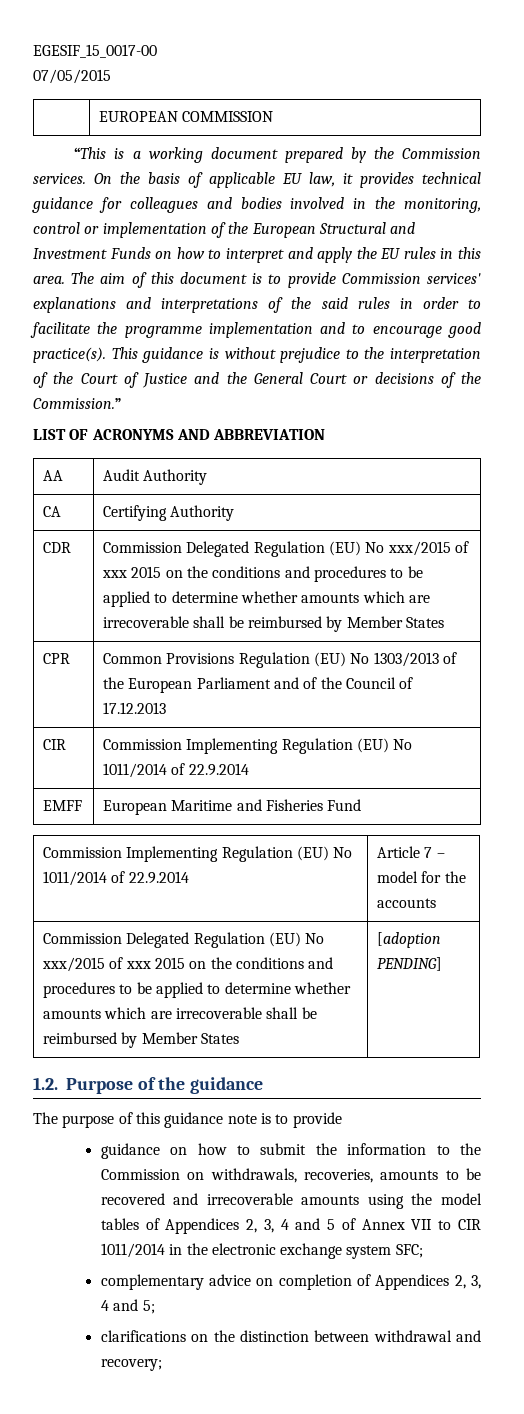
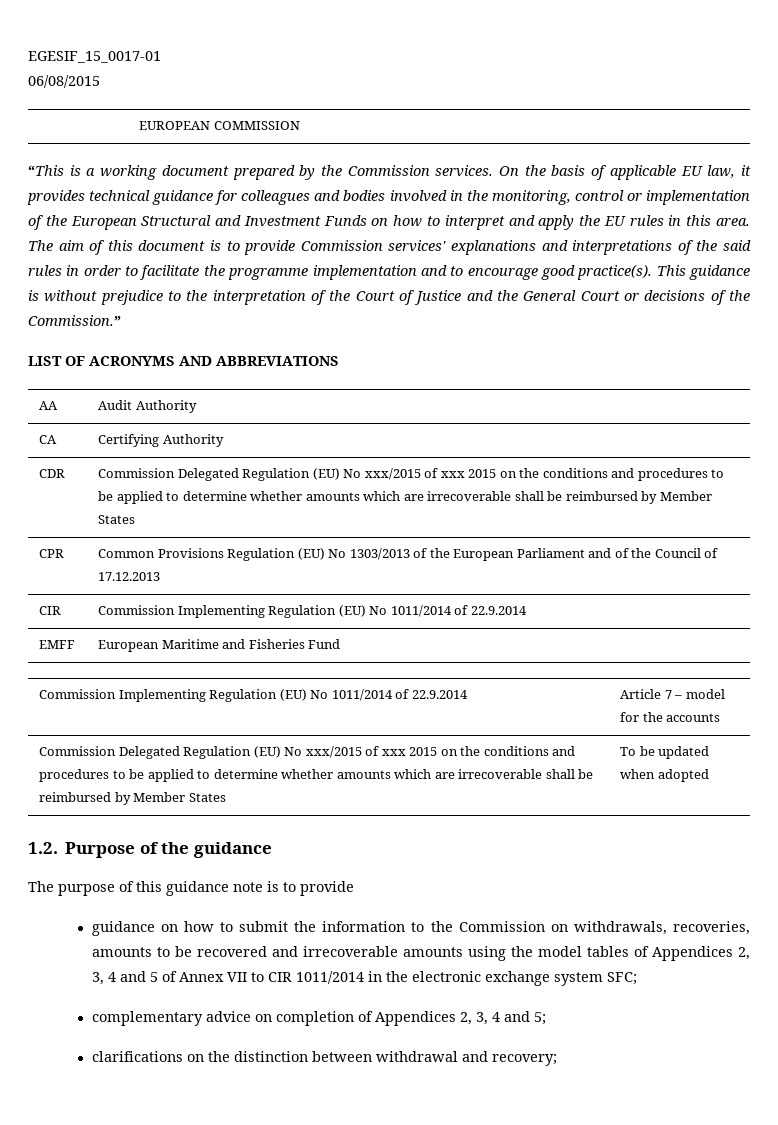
- EGESIF_15_0017-00
- 07/05/2015
+ EGESIF_15_0017-01
+ 06/08/2015
- LIST OF ACRONYMS AND ABBREVIATION
+ LIST OF ACRONYMS AND ABBREVIATIONS
- Commission Delegated Regulation (EU) No xxx/2015 of xxx 2015 on the conditions and procedures to be applied to determine whether amounts which are irrecoverable shall be reimbursed by Member States | [adoption PENDING]
+ Commission Delegated Regulation (EU) No xxx/2015 of xxx 2015 on the conditions and procedures to be applied to determine whether amounts which are irrecoverable shall be reimbursed by Member States | To be updated when adopted

